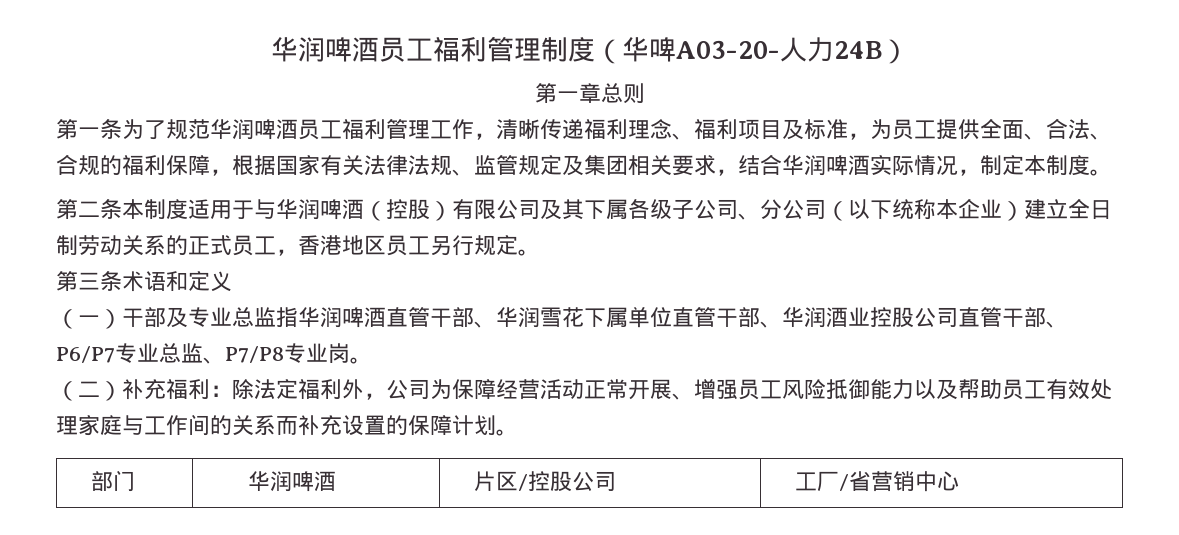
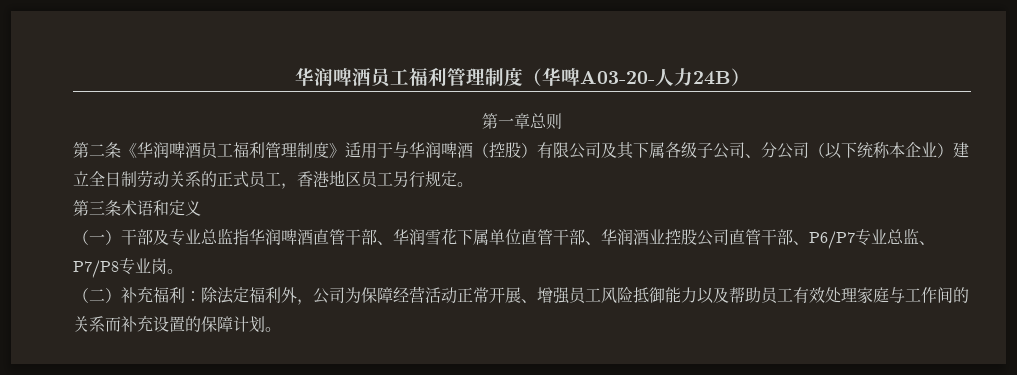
- 第一条为了规范华润啤酒员工福利管理工作，清晰传递福利理念、福利项目及标准，为员工提供全面、合法、合规的福利保障，根据国家有关法律法规、监管规定及集团相关要求，结合华润啤酒实际情况，制定本制度。
- 第二条本制度适用于与华润啤酒（控股）有限公司及其下属各级子公司、分公司（以下统称本企业）建立全日制劳动关系的正式员工，香港地区员工另行规定。
+ 第二条《华润啤酒员工福利管理制度》适用于与华润啤酒（控股）有限公司及其下属各级子公司、分公司（以下统称本企业）建立全日制劳动关系的正式员工，香港地区员工另行规定。
- 部门 | 华润啤酒 | 片区/控股公司 | 工厂/省营销中心

